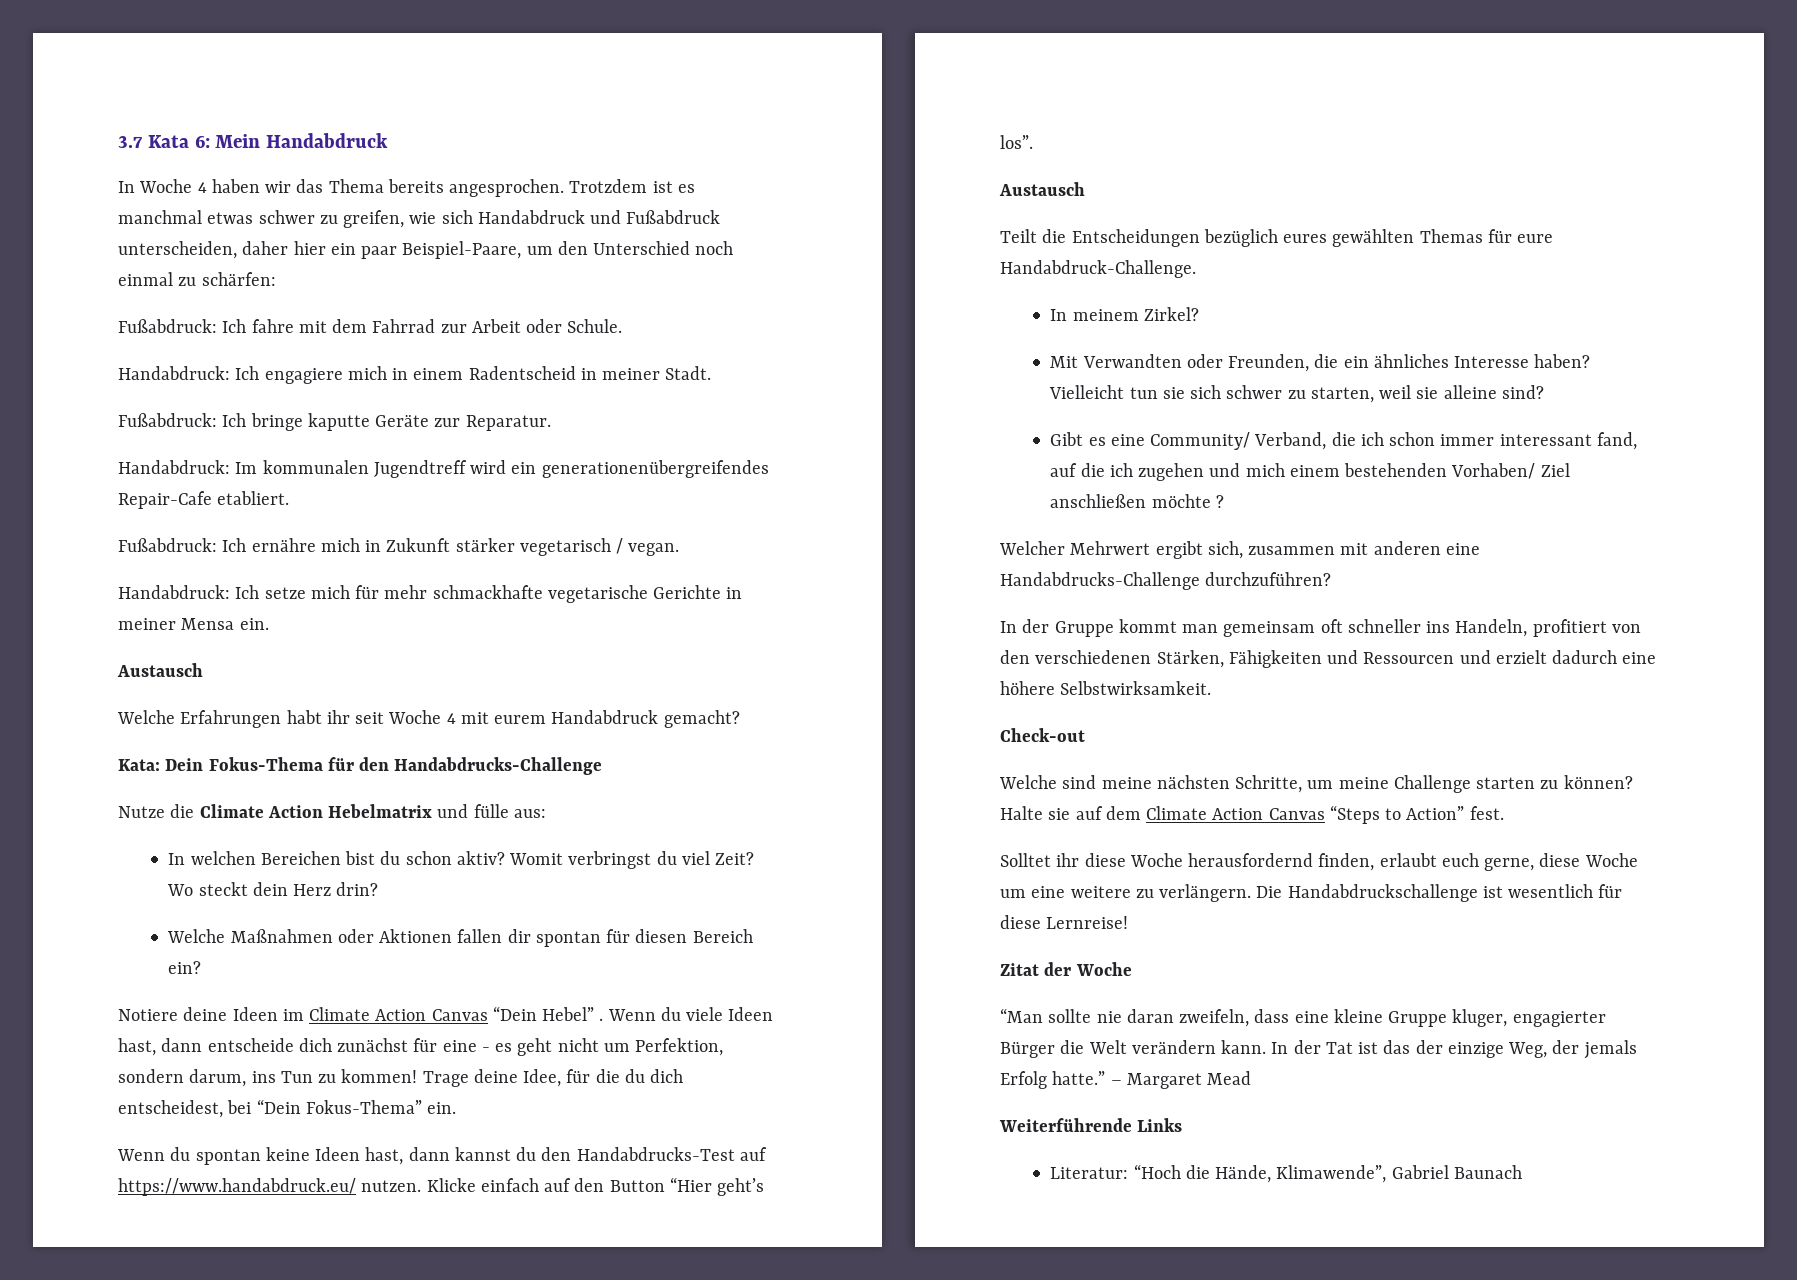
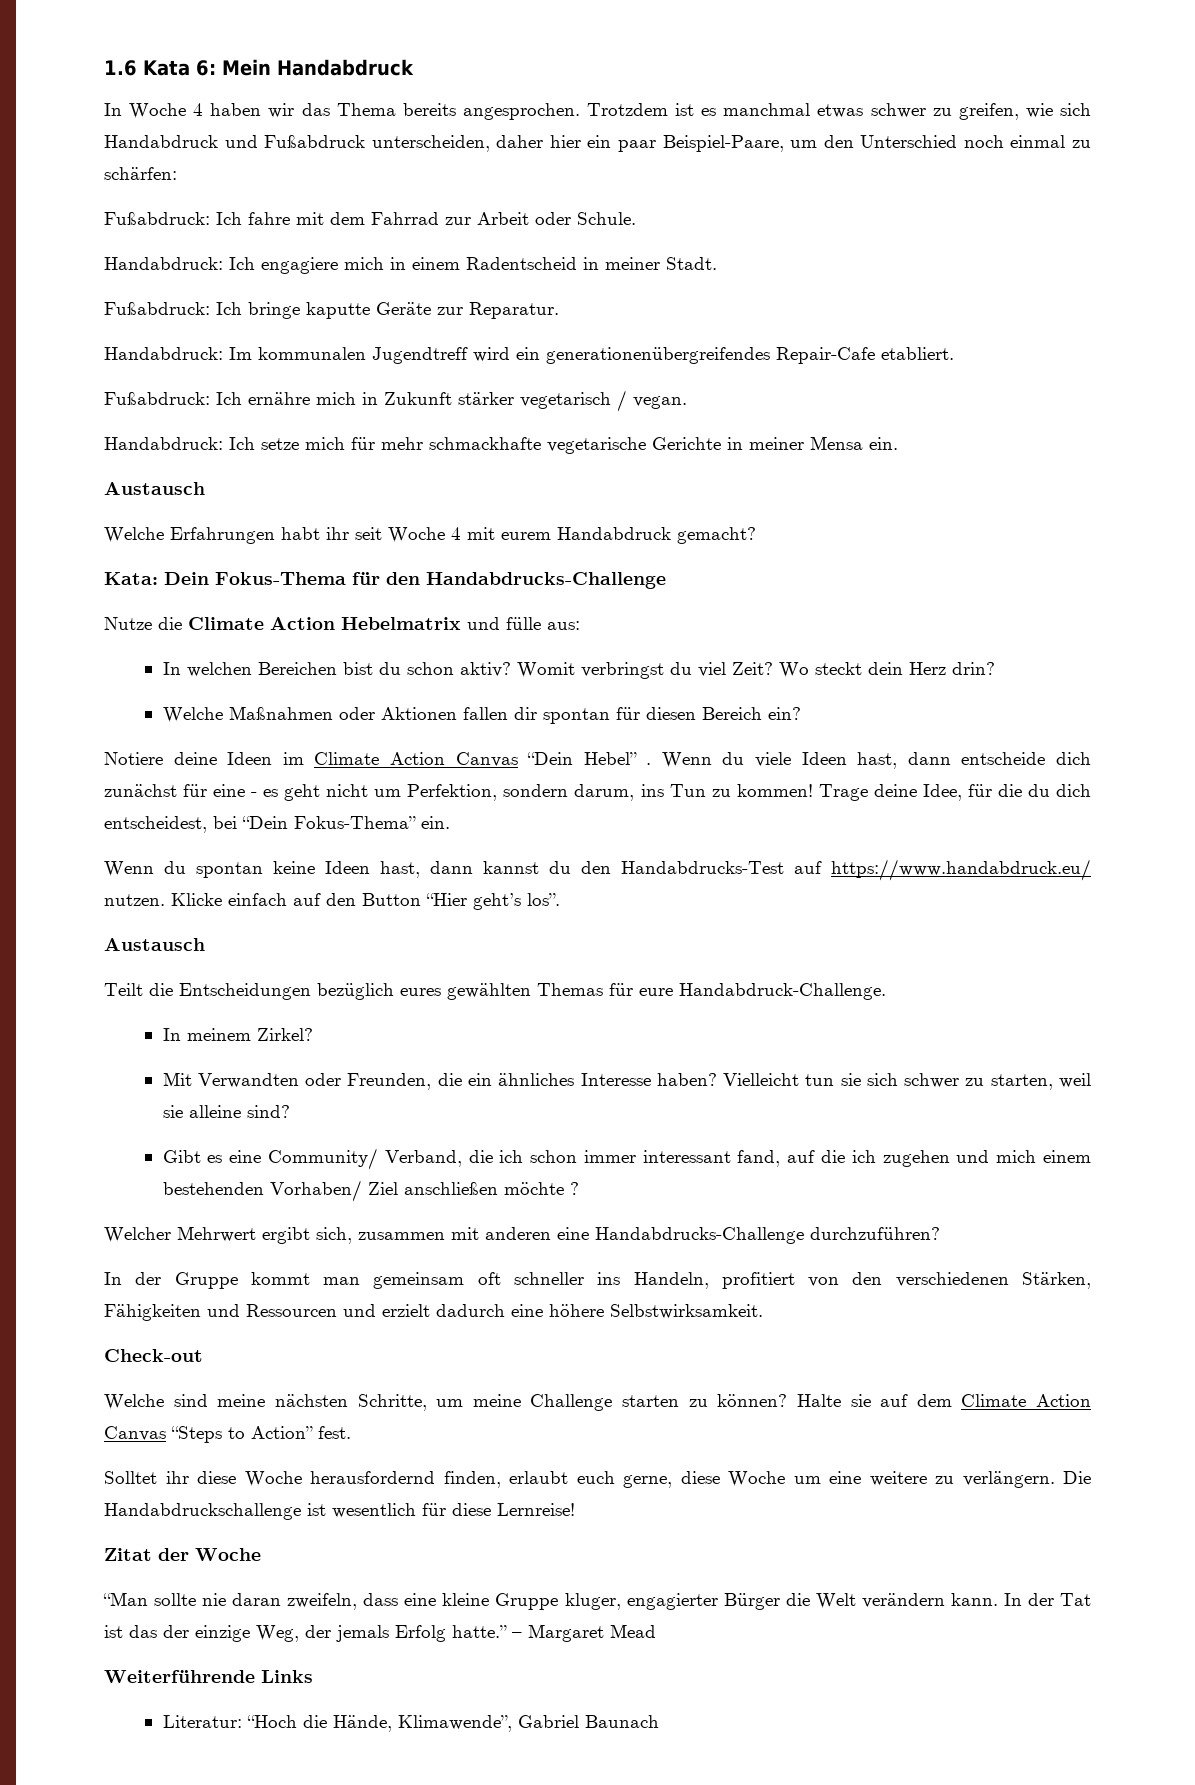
- 3.7 Kata 6: Mein Handabdruck
+ 1.6 Kata 6: Mein Handabdruck

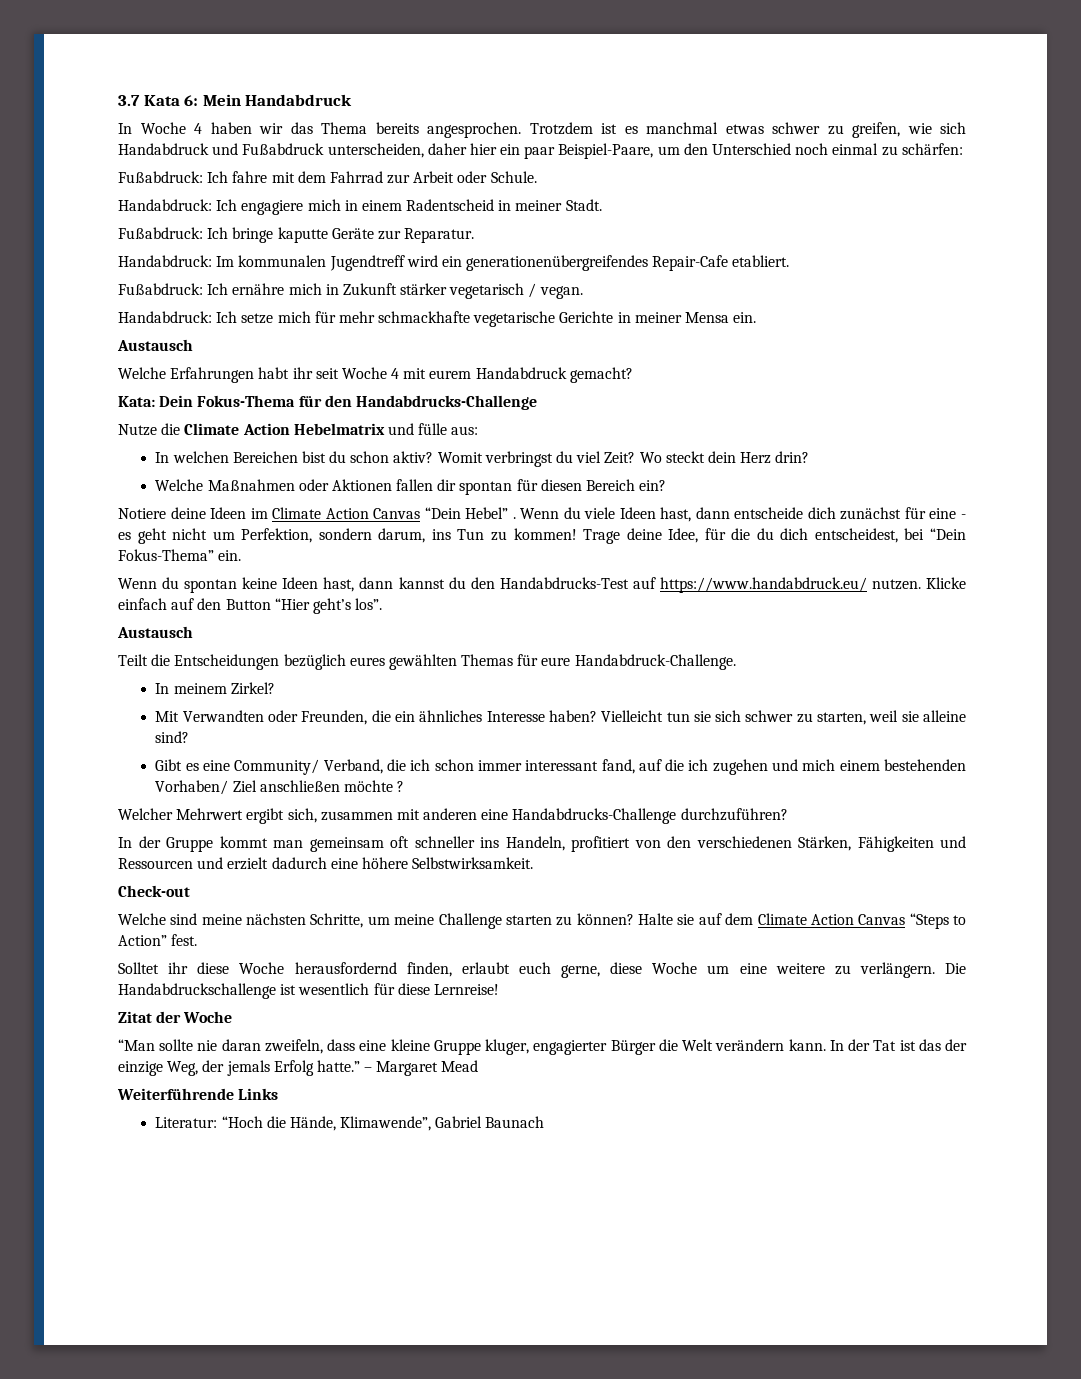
- 1.6 Kata 6: Mein Handabdruck
+ 3.7 Kata 6: Mein Handabdruck

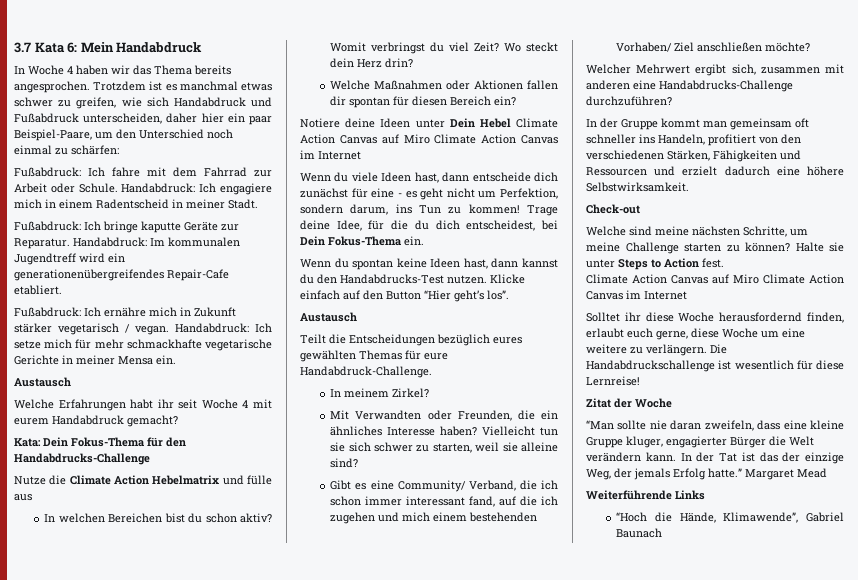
- Fußabdruck: Ich fahre mit dem Fahrrad zur Arbeit oder Schule.
- Handabdruck: Ich engagiere mich in einem Radentscheid in meiner Stadt.
+ Fußabdruck: Ich fahre mit dem Fahrrad zur Arbeit oder Schule. Handabdruck: Ich engagiere mich in einem Radentscheid in meiner Stadt.
- Fußabdruck: Ich bringe kaputte Geräte zur Reparatur.
- Handabdruck: Im kommunalen Jugendtreff wird ein generationenübergreifendes Repair-Cafe etabliert.
+ Fußabdruck: Ich bringe kaputte Geräte zur Reparatur. Handabdruck: Im kommunalen Jugendtreff wird ein generationenübergreifendes Repair-Cafe etabliert.
- Fußabdruck: Ich ernähre mich in Zukunft stärker vegetarisch / vegan.
- Handabdruck: Ich setze mich für mehr schmackhafte vegetarische Gerichte in meiner Mensa ein.
+ Fußabdruck: Ich ernähre mich in Zukunft stärker vegetarisch / vegan. Handabdruck: Ich setze mich für mehr schmackhafte vegetarische Gerichte in meiner Mensa ein.
- Nutze die Climate Action Hebelmatrix und fülle aus:
+ Nutze die Climate Action Hebelmatrix und fülle aus
- Notiere deine Ideen im Climate Action Canvas “Dein Hebel” . Wenn du viele Ideen hast, dann entscheide dich zunächst für eine - es geht nicht um Perfektion, sondern darum, ins Tun zu kommen!
+ Notiere deine Ideen unter Dein Hebel Climate Action Canvas auf Miro Climate Action Canvas im Internet
+ Wenn du viele Ideen hast, dann entscheide dich zunächst für eine - es geht nicht um Perfektion, sondern darum, ins Tun zu kommen!
- Trage deine Idee, für die du dich entscheidest, bei “Dein Fokus-Thema” ein.
+ Trage deine Idee, für die du dich entscheidest, bei Dein Fokus-Thema ein.
- Wenn du spontan keine Ideen hast, dann kannst du den Handabdrucks-Test auf https://www.handabdruck.eu/ nutzen.
+ Wenn du spontan keine Ideen hast, dann kannst du den Handabdrucks-Test nutzen.
- Gibt es eine Community/ Verband, die ich schon immer interessant fand, auf die ich zugehen und mich einem bestehenden Vorhaben/ Ziel anschließen möchte ?
+ Gibt es eine Community/ Verband, die ich schon immer interessant fand, auf die ich zugehen und mich einem bestehenden Vorhaben/ Ziel anschließen möchte?
- Halte sie auf dem Climate Action Canvas “Steps to Action” fest.
+ Halte sie unter Steps to Action fest.
+ Climate Action Canvas auf Miro Climate Action Canvas im Internet
- – Margaret Mead
+ Margaret Mead
- Literatur: “Hoch die Hände, Klimawende”, Gabriel Baunach
+ “Hoch die Hände, Klimawende”, Gabriel Baunach

